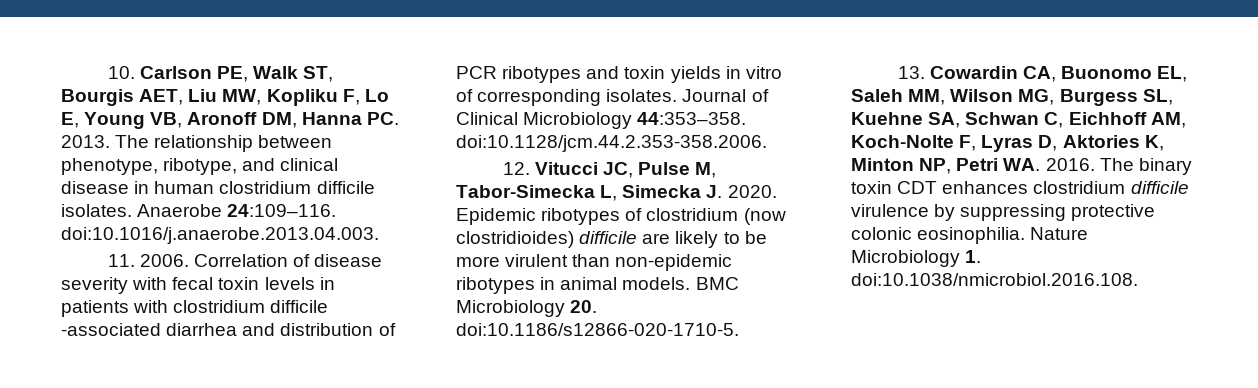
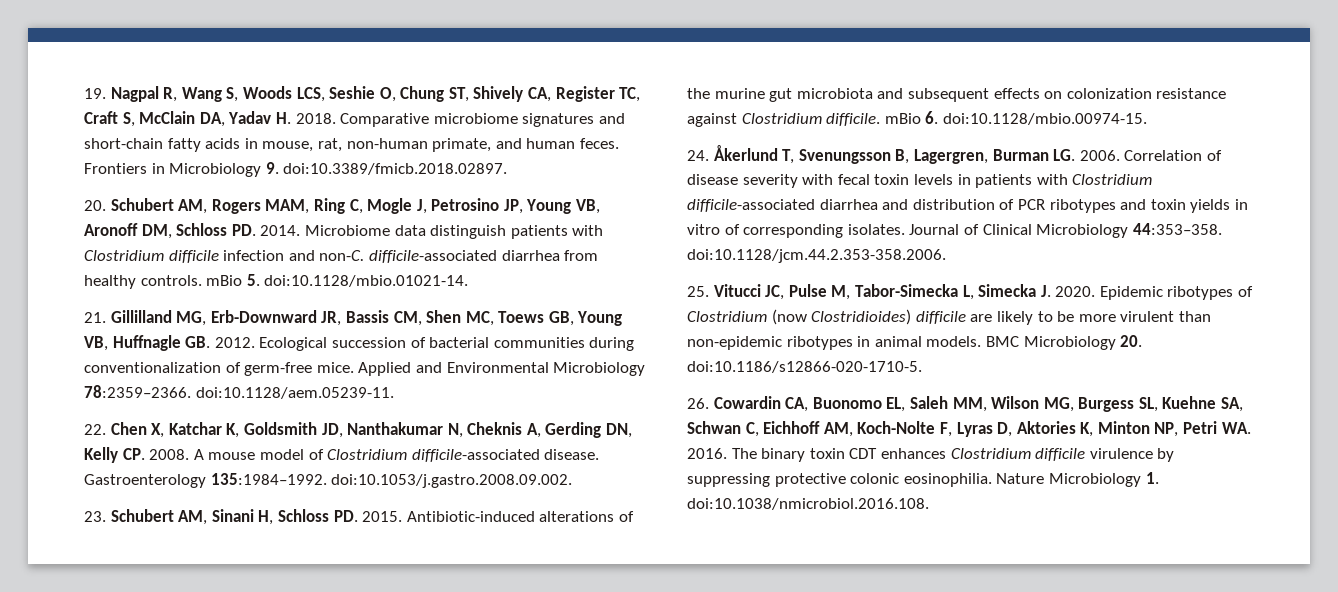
- 10. Carlson PE, Walk ST, Bourgis AET, Liu MW, Kopliku F, Lo E, Young VB, Aronoff DM, Hanna PC. 2013. The relationship between phenotype, ribotype, and clinical disease in human clostridium difficile isolates. Anaerobe 24:109–116. doi:10.1016/j.anaerobe.2013.04.003.
- 11. 2006.
+ 19. Nagpal R, Wang S, Woods LCS, Seshie O, Chung ST, Shively CA, Register TC, Craft S, McClain DA, Yadav H. 2018. Comparative microbiome signatures and short-chain fatty acids in mouse, rat, non-human primate, and human feces. Frontiers in Microbiology 9. doi:10.3389/fmicb.2018.02897.
+ 20. Schubert AM, Rogers MAM, Ring C, Mogle J, Petrosino JP, Young VB, Aronoff DM, Schloss PD. 2014. Microbiome data distinguish patients with Clostridium difficile infection and non-C. difficile-associated diarrhea from healthy controls. mBio 5. doi:10.1128/mbio.01021-14.
+ 21. Gillilland MG, Erb-Downward JR, Bassis CM, Shen MC, Toews GB, Young VB, Huffnagle GB. 2012. Ecological succession of bacterial communities during conventionalization of germ-free mice. Applied and Environmental Microbiology 78:2359–2366. doi:10.1128/aem.05239-11.
+ 22. Chen X, Katchar K, Goldsmith JD, Nanthakumar N, Cheknis A, Gerding DN, Kelly CP. 2008. A mouse model of Clostridium difficile-associated disease. Gastroenterology 135:1984–1992. doi:10.1053/j.gastro.2008.09.002.
+ 23. Schubert AM, Sinani H, Schloss PD. 2015. Antibiotic-induced alterations of the murine gut microbiota and subsequent effects on colonization resistance against Clostridium difficile. mBio 6. doi:10.1128/mbio.00974-15.
+ 24. Åkerlund T, Svenungsson B, Lagergren, Burman LG. 2006.
- Correlation of disease severity with fecal toxin levels in patients with clostridium difficile -associated diarrhea and distribution of PCR ribotypes and toxin yields in vitro of corresponding isolates.
+ Correlation of disease severity with fecal toxin levels in patients with Clostridium difficile-associated diarrhea and distribution of PCR ribotypes and toxin yields in vitro of corresponding isolates.
- 12. Vitucci JC, Pulse M, Tabor-Simecka L, Simecka J. 2020.
+ 25. Vitucci JC, Pulse M, Tabor-Simecka L, Simecka J. 2020.
- Epidemic ribotypes of clostridium (now clostridioides) difficile are likely to be more virulent than non-epidemic ribotypes in animal models.
+ Epidemic ribotypes of Clostridium (now Clostridioides) difficile are likely to be more virulent than non-epidemic ribotypes in animal models.
- 13. Cowardin CA, Buonomo EL, Saleh MM, Wilson MG, Burgess SL, Kuehne SA, Schwan C, Eichhoff AM, Koch-Nolte F, Lyras D, Aktories K, Minton NP, Petri WA. 2016.
+ 26. Cowardin CA, Buonomo EL, Saleh MM, Wilson MG, Burgess SL, Kuehne SA, Schwan C, Eichhoff AM, Koch-Nolte F, Lyras D, Aktories K, Minton NP, Petri WA. 2016.
- The binary toxin CDT enhances clostridium difficile virulence by suppressing protective colonic eosinophilia.
+ The binary toxin CDT enhances Clostridium difficile virulence by suppressing protective colonic eosinophilia.

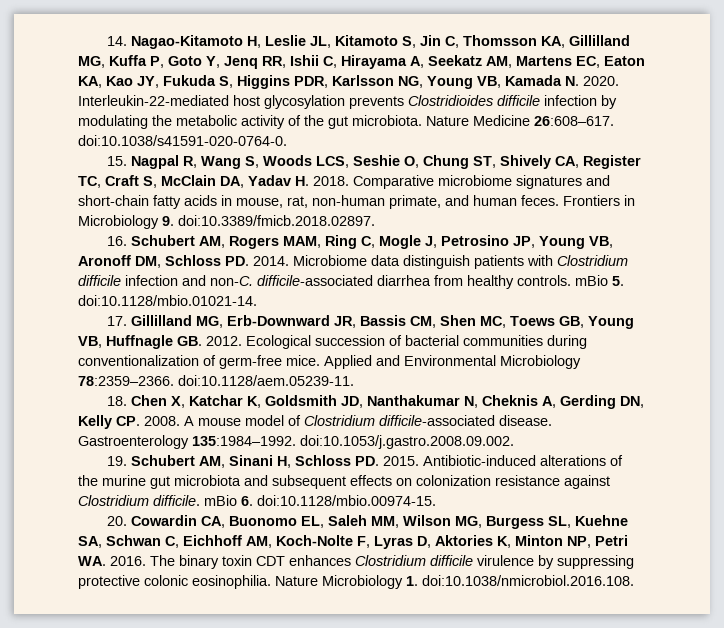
- 19. Nagpal R, Wang S, Woods LCS, Seshie O, Chung ST, Shively CA, Register TC, Craft S, McClain DA, Yadav H. 2018.
+ 14. Nagao-Kitamoto H, Leslie JL, Kitamoto S, Jin C, Thomsson KA, Gillilland MG, Kuffa P, Goto Y, Jenq RR, Ishii C, Hirayama A, Seekatz AM, Martens EC, Eaton KA, Kao JY, Fukuda S, Higgins PDR, Karlsson NG, Young VB, Kamada N. 2020. Interleukin-22-mediated host glycosylation prevents Clostridioides difficile infection by modulating the metabolic activity of the gut microbiota. Nature Medicine 26:608–617. doi:10.1038/s41591-020-0764-0.
+ 15. Nagpal R, Wang S, Woods LCS, Seshie O, Chung ST, Shively CA, Register TC, Craft S, McClain DA, Yadav H. 2018.
- 20. Schubert AM, Rogers MAM, Ring C, Mogle J, Petrosino JP, Young VB, Aronoff DM, Schloss PD. 2014.
+ 16. Schubert AM, Rogers MAM, Ring C, Mogle J, Petrosino JP, Young VB, Aronoff DM, Schloss PD. 2014.
- 21. Gillilland MG, Erb-Downward JR, Bassis CM, Shen MC, Toews GB, Young VB, Huffnagle GB. 2012.
+ 17. Gillilland MG, Erb-Downward JR, Bassis CM, Shen MC, Toews GB, Young VB, Huffnagle GB. 2012.
- 22. Chen X, Katchar K, Goldsmith JD, Nanthakumar N, Cheknis A, Gerding DN, Kelly CP. 2008.
+ 18. Chen X, Katchar K, Goldsmith JD, Nanthakumar N, Cheknis A, Gerding DN, Kelly CP. 2008.
- 23. Schubert AM, Sinani H, Schloss PD. 2015.
+ 19. Schubert AM, Sinani H, Schloss PD. 2015.
- 24. Åkerlund T, Svenungsson B, Lagergren, Burman LG. 2006. Correlation of disease severity with fecal toxin levels in patients with Clostridium difficile-associated diarrhea and distribution of PCR ribotypes and toxin yields in vitro of corresponding isolates. Journal of Clinical Microbiology 44:353–358. doi:10.1128/jcm.44.2.353-358.2006.
- 25. Vitucci JC, Pulse M, Tabor-Simecka L, Simecka J. 2020. Epidemic ribotypes of Clostridium (now Clostridioides) difficile are likely to be more virulent than non-epidemic ribotypes in animal models. BMC Microbiology 20. doi:10.1186/s12866-020-1710-5.
- 26. Cowardin CA, Buonomo EL, Saleh MM, Wilson MG, Burgess SL, Kuehne SA, Schwan C, Eichhoff AM, Koch-Nolte F, Lyras D, Aktories K, Minton NP, Petri WA. 2016.
+ 20. Cowardin CA, Buonomo EL, Saleh MM, Wilson MG, Burgess SL, Kuehne SA, Schwan C, Eichhoff AM, Koch-Nolte F, Lyras D, Aktories K, Minton NP, Petri WA. 2016.

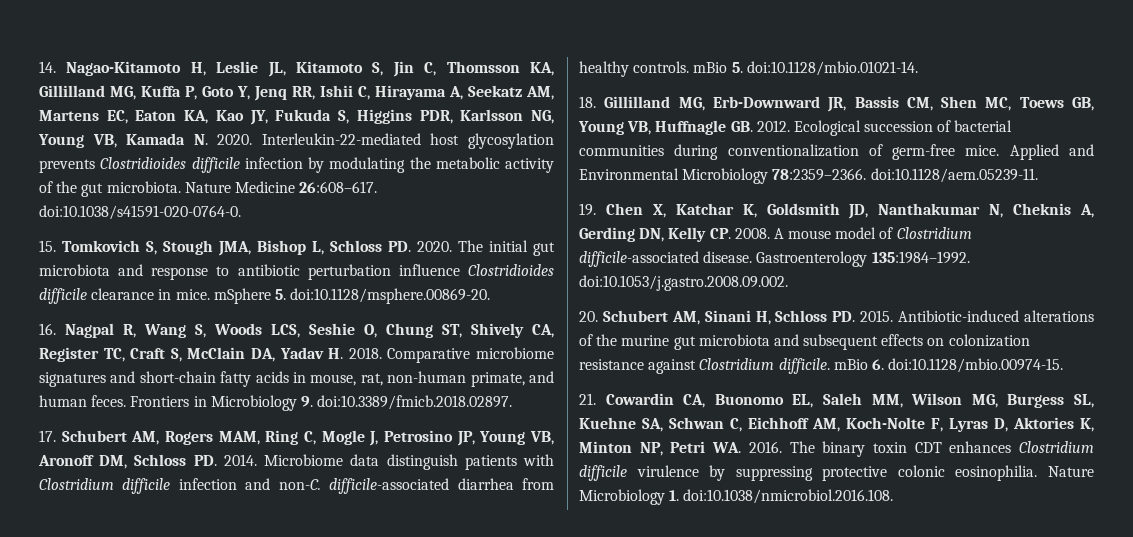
- 15. Nagpal R, Wang S, Woods LCS, Seshie O, Chung ST, Shively CA, Register TC, Craft S, McClain DA, Yadav H. 2018.
+ 15. Tomkovich S, Stough JMA, Bishop L, Schloss PD. 2020. The initial gut microbiota and response to antibiotic perturbation influence Clostridioides difficile clearance in mice. mSphere 5. doi:10.1128/msphere.00869-20.
+ 16. Nagpal R, Wang S, Woods LCS, Seshie O, Chung ST, Shively CA, Register TC, Craft S, McClain DA, Yadav H. 2018.
- 16. Schubert AM, Rogers MAM, Ring C, Mogle J, Petrosino JP, Young VB, Aronoff DM, Schloss PD. 2014.
+ 17. Schubert AM, Rogers MAM, Ring C, Mogle J, Petrosino JP, Young VB, Aronoff DM, Schloss PD. 2014.
- 17. Gillilland MG, Erb-Downward JR, Bassis CM, Shen MC, Toews GB, Young VB, Huffnagle GB. 2012.
+ 18. Gillilland MG, Erb-Downward JR, Bassis CM, Shen MC, Toews GB, Young VB, Huffnagle GB. 2012.
- 18. Chen X, Katchar K, Goldsmith JD, Nanthakumar N, Cheknis A, Gerding DN, Kelly CP. 2008.
+ 19. Chen X, Katchar K, Goldsmith JD, Nanthakumar N, Cheknis A, Gerding DN, Kelly CP. 2008.
- 19. Schubert AM, Sinani H, Schloss PD. 2015.
+ 20. Schubert AM, Sinani H, Schloss PD. 2015.
- 20. Cowardin CA, Buonomo EL, Saleh MM, Wilson MG, Burgess SL, Kuehne SA, Schwan C, Eichhoff AM, Koch-Nolte F, Lyras D, Aktories K, Minton NP, Petri WA. 2016.
+ 21. Cowardin CA, Buonomo EL, Saleh MM, Wilson MG, Burgess SL, Kuehne SA, Schwan C, Eichhoff AM, Koch-Nolte F, Lyras D, Aktories K, Minton NP, Petri WA. 2016.

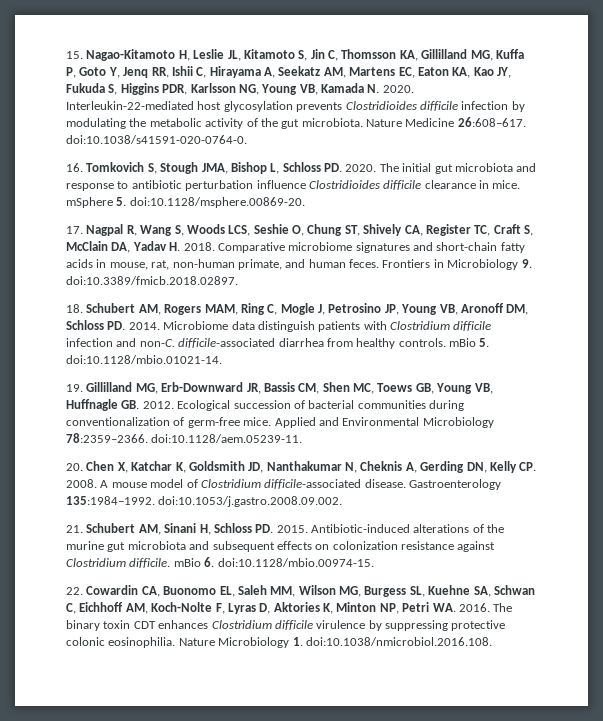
- 14. Nagao-Kitamoto H, Leslie JL, Kitamoto S, Jin C, Thomsson KA, Gillilland MG, Kuffa P, Goto Y, Jenq RR, Ishii C, Hirayama A, Seekatz AM, Martens EC, Eaton KA, Kao JY, Fukuda S, Higgins PDR, Karlsson NG, Young VB, Kamada N. 2020.
+ 15. Nagao-Kitamoto H, Leslie JL, Kitamoto S, Jin C, Thomsson KA, Gillilland MG, Kuffa P, Goto Y, Jenq RR, Ishii C, Hirayama A, Seekatz AM, Martens EC, Eaton KA, Kao JY, Fukuda S, Higgins PDR, Karlsson NG, Young VB, Kamada N. 2020.
- 15. Tomkovich S, Stough JMA, Bishop L, Schloss PD. 2020.
+ 16. Tomkovich S, Stough JMA, Bishop L, Schloss PD. 2020.
- 16. Nagpal R, Wang S, Woods LCS, Seshie O, Chung ST, Shively CA, Register TC, Craft S, McClain DA, Yadav H. 2018.
+ 17. Nagpal R, Wang S, Woods LCS, Seshie O, Chung ST, Shively CA, Register TC, Craft S, McClain DA, Yadav H. 2018.
- 17. Schubert AM, Rogers MAM, Ring C, Mogle J, Petrosino JP, Young VB, Aronoff DM, Schloss PD. 2014.
+ 18. Schubert AM, Rogers MAM, Ring C, Mogle J, Petrosino JP, Young VB, Aronoff DM, Schloss PD. 2014.
- 18. Gillilland MG, Erb-Downward JR, Bassis CM, Shen MC, Toews GB, Young VB, Huffnagle GB. 2012.
+ 19. Gillilland MG, Erb-Downward JR, Bassis CM, Shen MC, Toews GB, Young VB, Huffnagle GB. 2012.
- 19. Chen X, Katchar K, Goldsmith JD, Nanthakumar N, Cheknis A, Gerding DN, Kelly CP. 2008.
+ 20. Chen X, Katchar K, Goldsmith JD, Nanthakumar N, Cheknis A, Gerding DN, Kelly CP. 2008.
- 20. Schubert AM, Sinani H, Schloss PD. 2015.
+ 21. Schubert AM, Sinani H, Schloss PD. 2015.
- 21. Cowardin CA, Buonomo EL, Saleh MM, Wilson MG, Burgess SL, Kuehne SA, Schwan C, Eichhoff AM, Koch-Nolte F, Lyras D, Aktories K, Minton NP, Petri WA. 2016.
+ 22. Cowardin CA, Buonomo EL, Saleh MM, Wilson MG, Burgess SL, Kuehne SA, Schwan C, Eichhoff AM, Koch-Nolte F, Lyras D, Aktories K, Minton NP, Petri WA. 2016.

